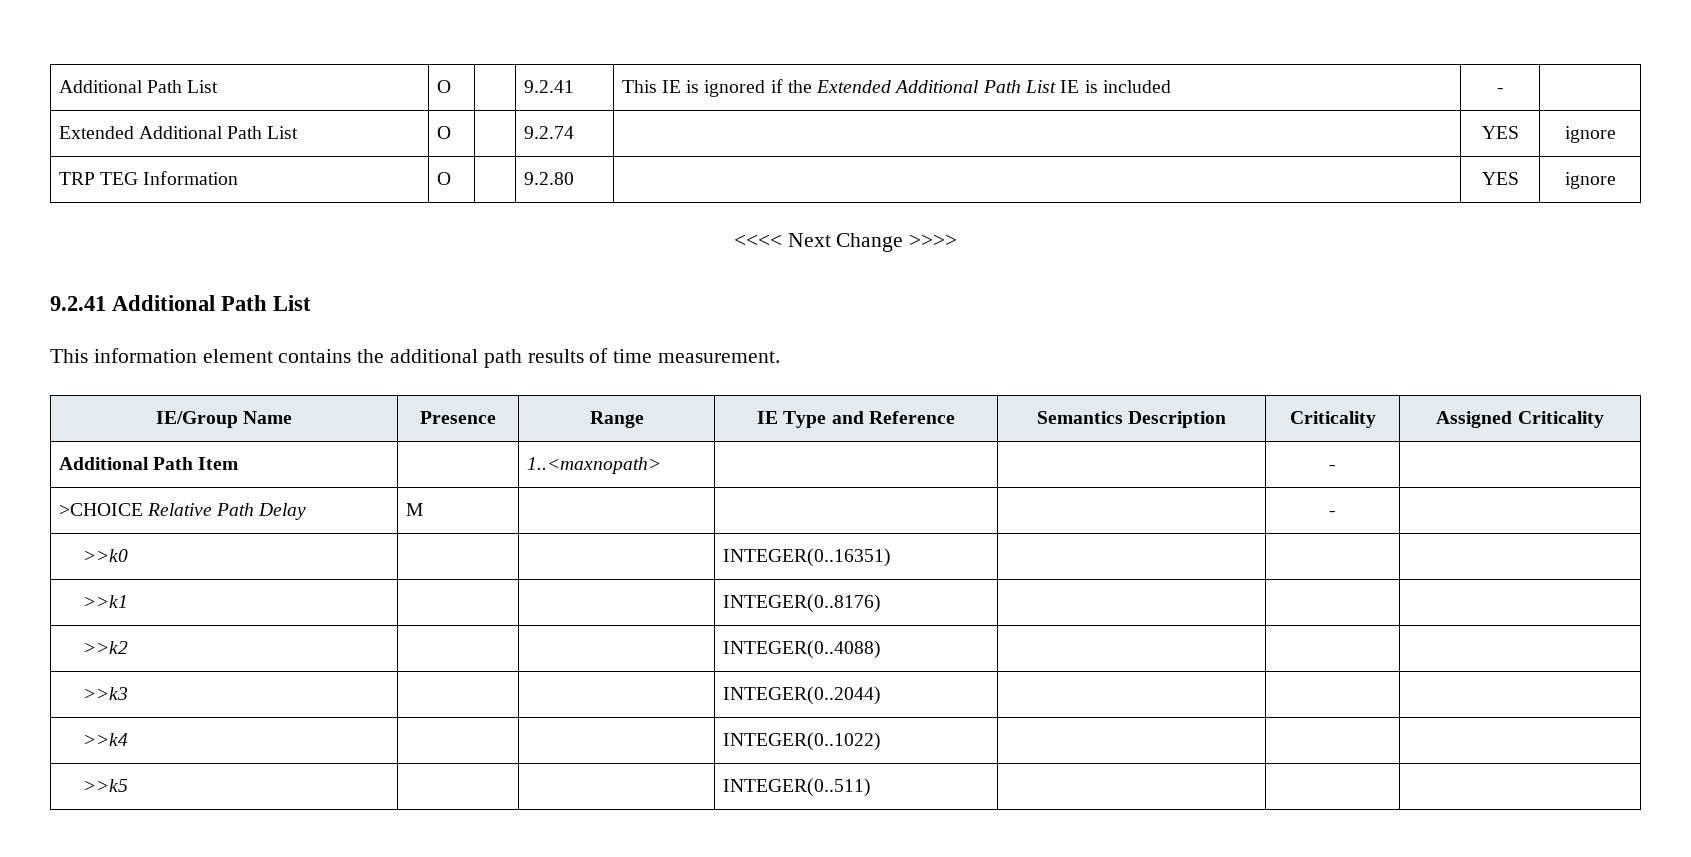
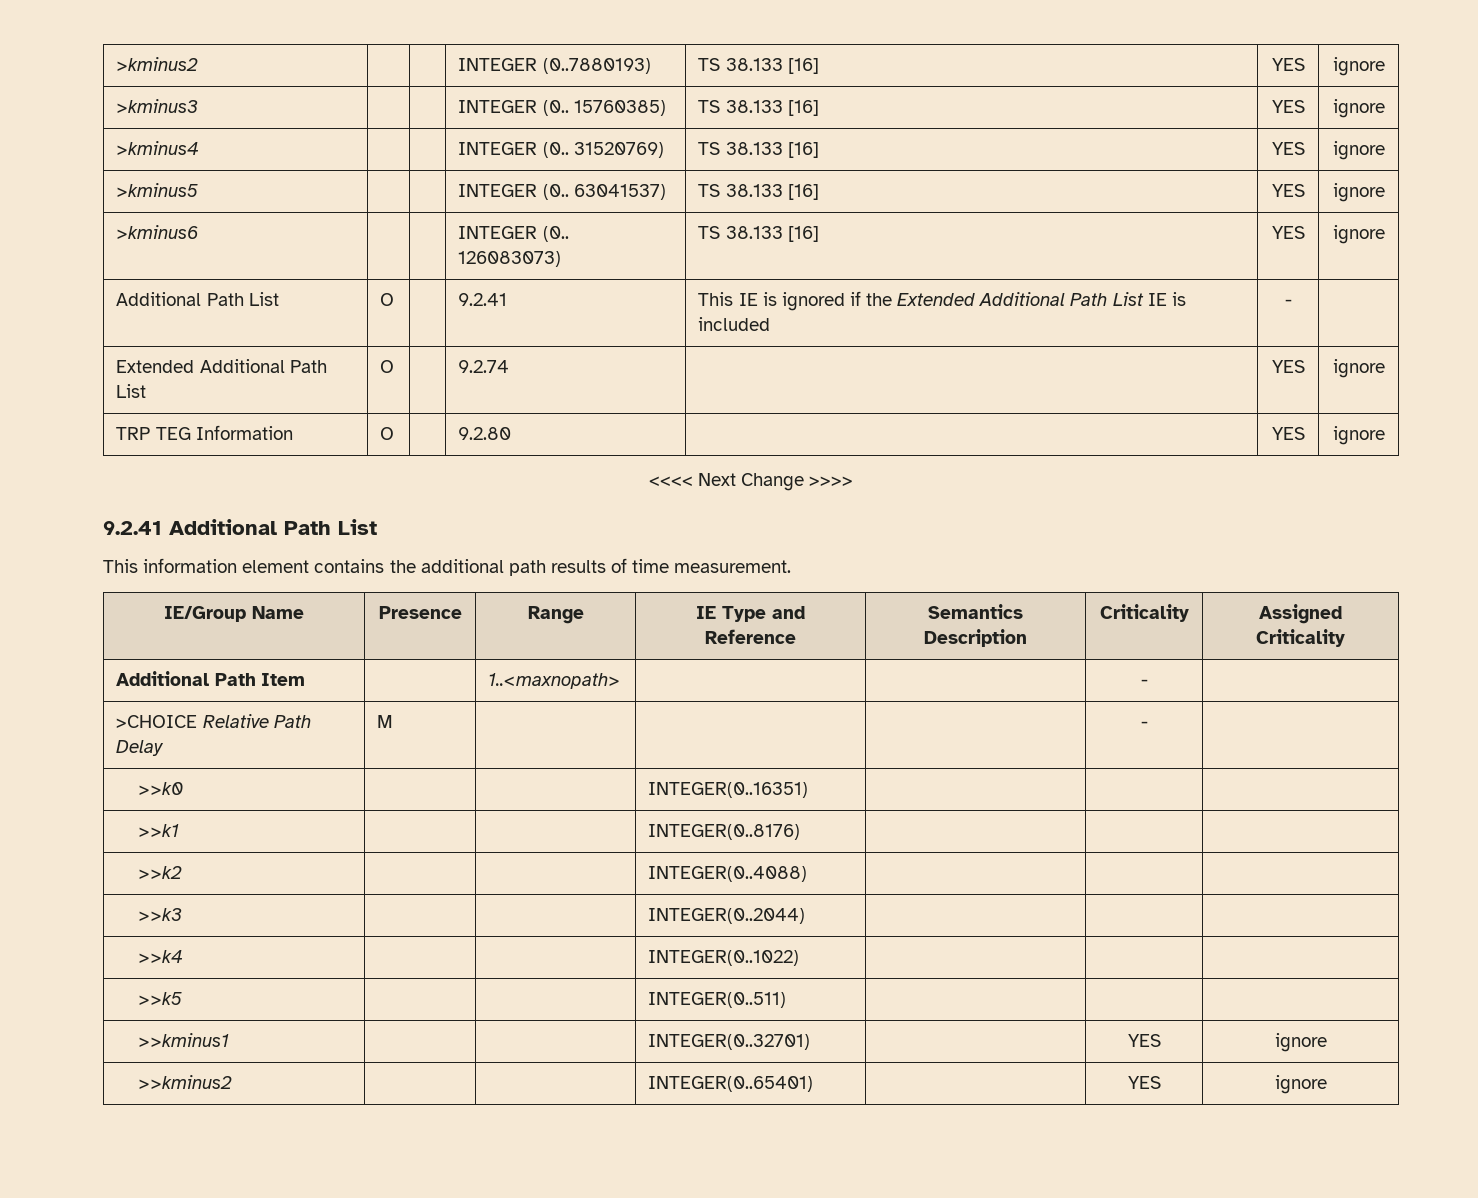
+ >kminus2 | | | INTEGER (0..7880193) | TS 38.133 [16] | YES | ignore
+ >kminus3 | | | INTEGER (0.. 15760385) | TS 38.133 [16] | YES | ignore
+ >kminus4 | | | INTEGER (0.. 31520769) | TS 38.133 [16] | YES | ignore
+ >kminus5 | | | INTEGER (0.. 63041537) | TS 38.133 [16] | YES | ignore
+ >kminus6 | | | INTEGER (0.. 126083073) | TS 38.133 [16] | YES | ignore
+ >>kminus1 | | | INTEGER(0..32701) | | YES | ignore
+ >>kminus2 | | | INTEGER(0..65401) | | YES | ignore

